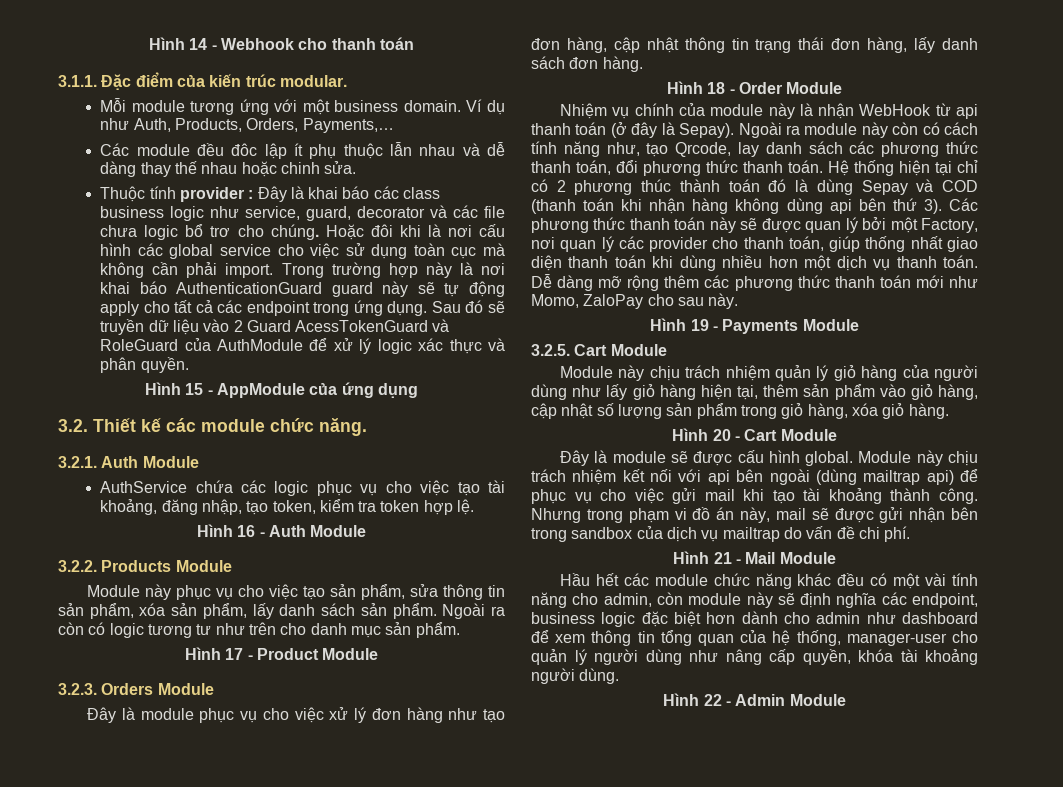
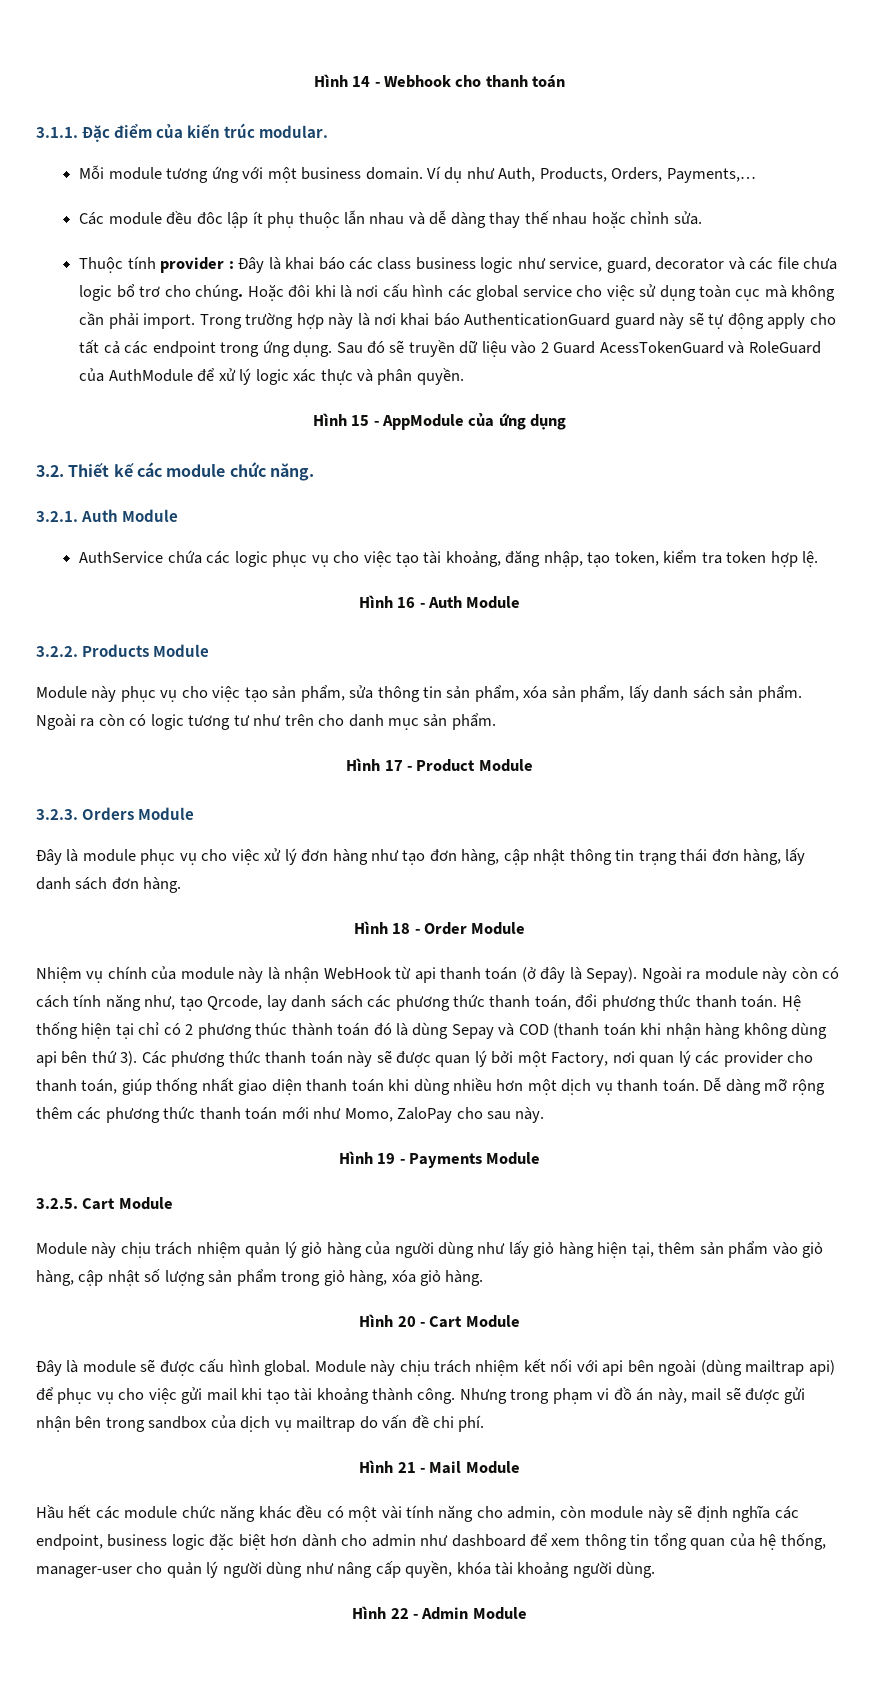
- Các module đều đôc lập ít phụ thuộc lẫn nhau và dễ dàng thay thế nhau hoặc chinh sửa.
+ Các module đều đôc lập ít phụ thuộc lẫn nhau và dễ dàng thay thế nhau hoặc chỉnh sửa.

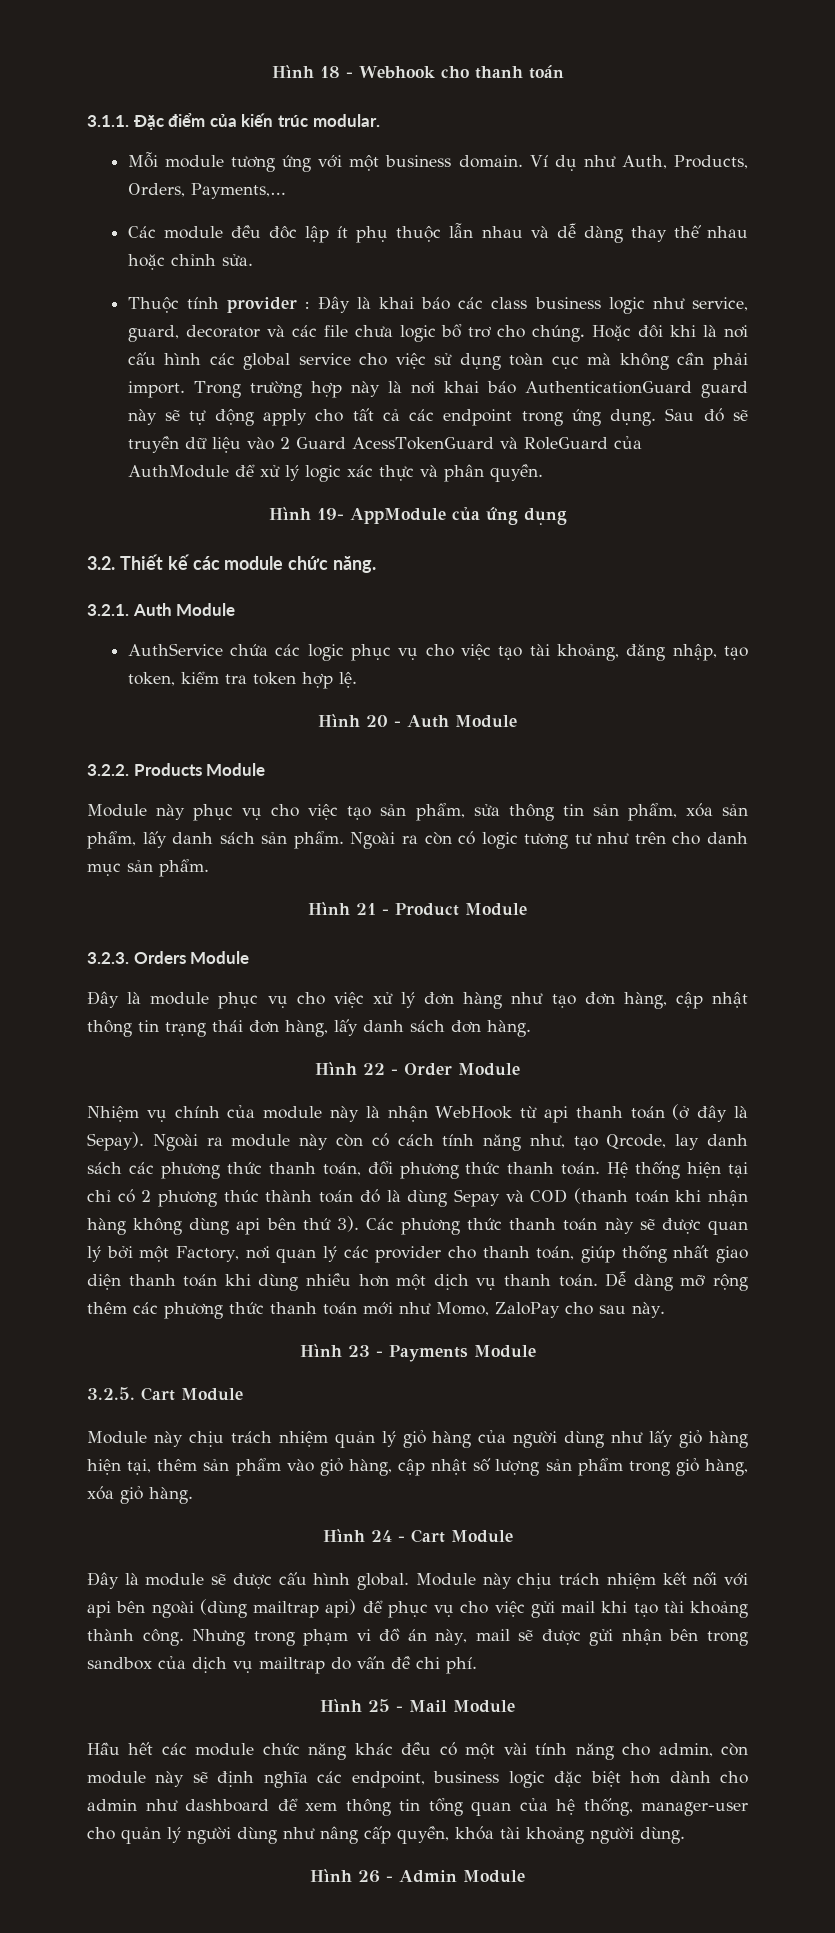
- Hình 14 - Webhook cho thanh toán
+ Hình 18 - Webhook cho thanh toán
- Hình 15 - AppModule của ứng dụng
+ Hình 19- AppModule của ứng dụng
- Hình 16 - Auth Module
+ Hình 20 - Auth Module
- Hình 17 - Product Module
+ Hình 21 - Product Module
- Hình 18 - Order Module
+ Hình 22 - Order Module
- Hình 19 - Payments Module
+ Hình 23 - Payments Module
- Hình 20 - Cart Module
+ Hình 24 - Cart Module
- Hình 21 - Mail Module
+ Hình 25 - Mail Module
- Hình 22 - Admin Module
+ Hình 26 - Admin Module

